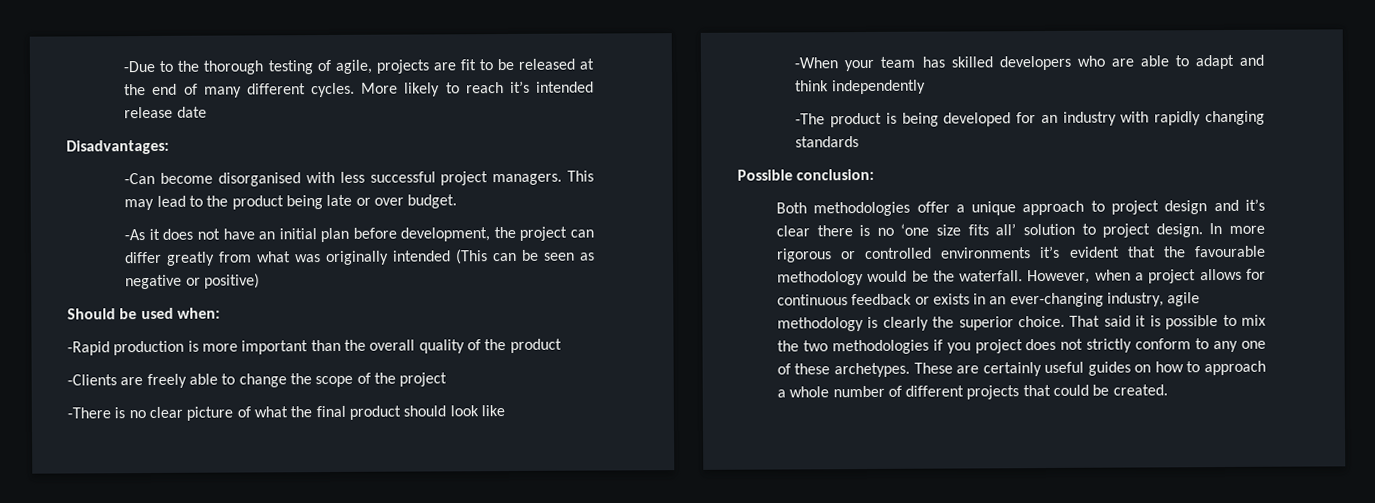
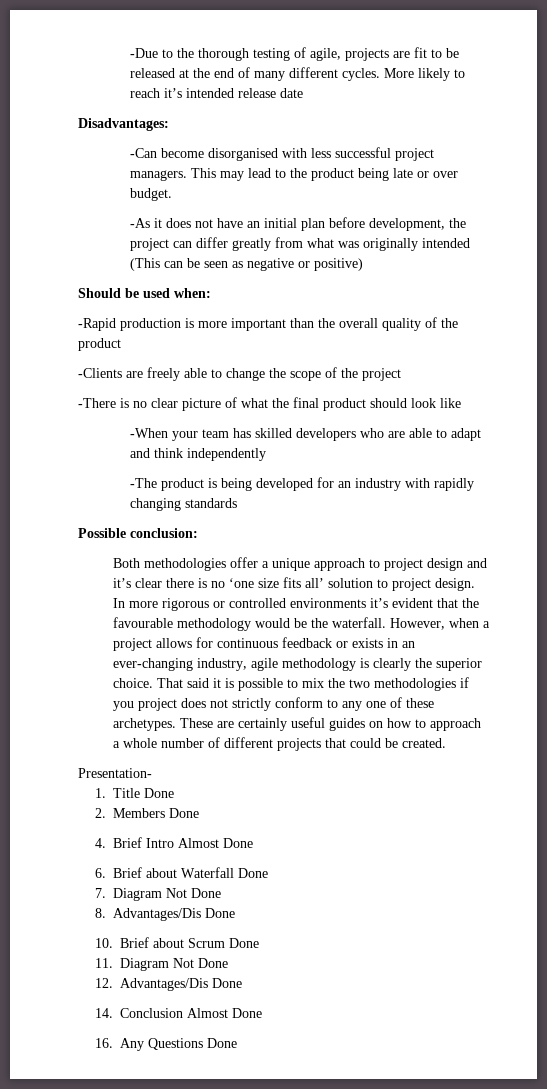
+ Presentation-
+ 1. Title Done
+ 2. Members Done
+ 4. Brief Intro Almost Done
+ 6. Brief about Waterfall Done
+ 7. Diagram Not Done
+ 8. Advantages/Dis Done
+ 10. Brief about Scrum Done
+ 11. Diagram Not Done
+ 12. Advantages/Dis Done
+ 14. Conclusion Almost Done
+ 16. Any Questions Done

